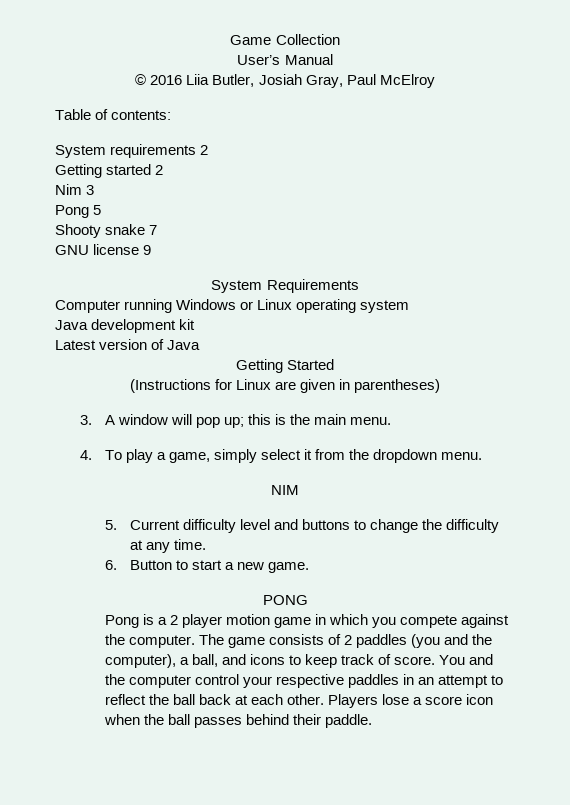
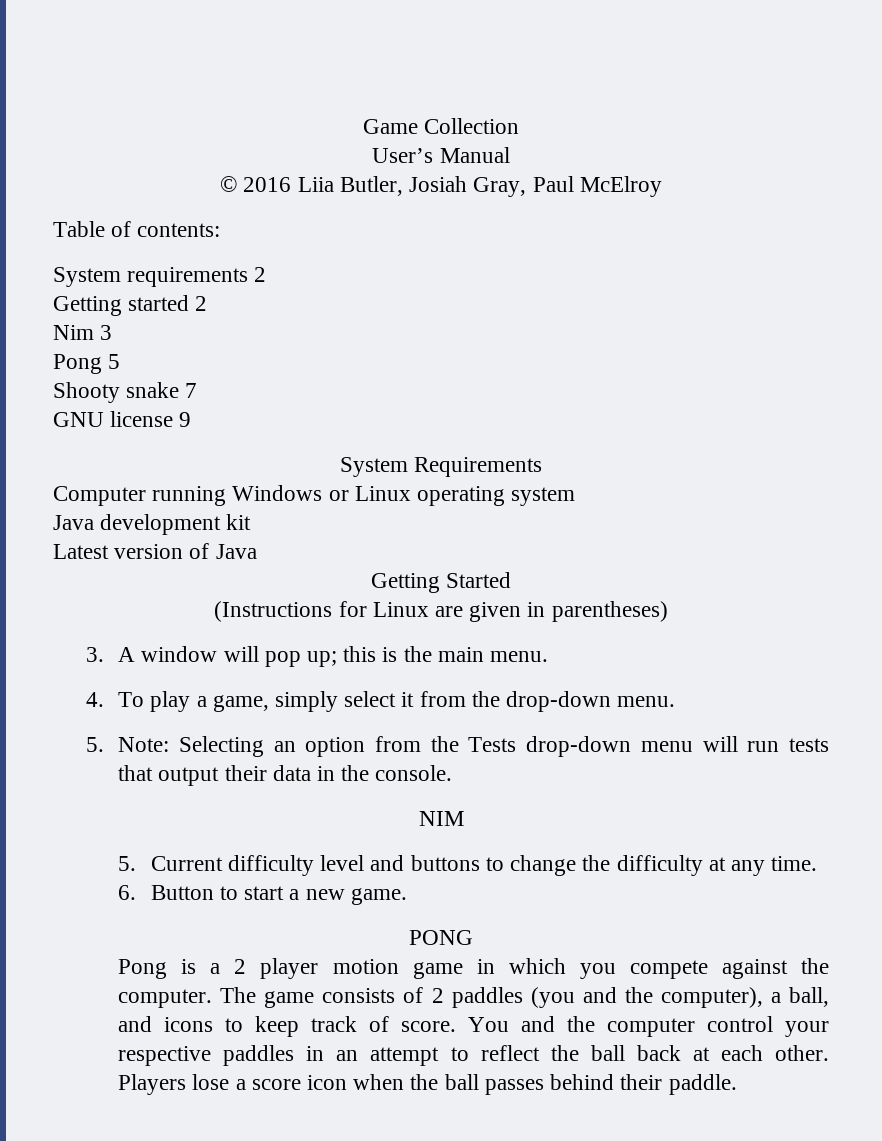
- 4. To play a game, simply select it from the dropdown menu.
+ 4. To play a game, simply select it from the drop-down menu.
+ 5. Note: Selecting an option from the Tests drop-down menu will run tests that output their data in the console.

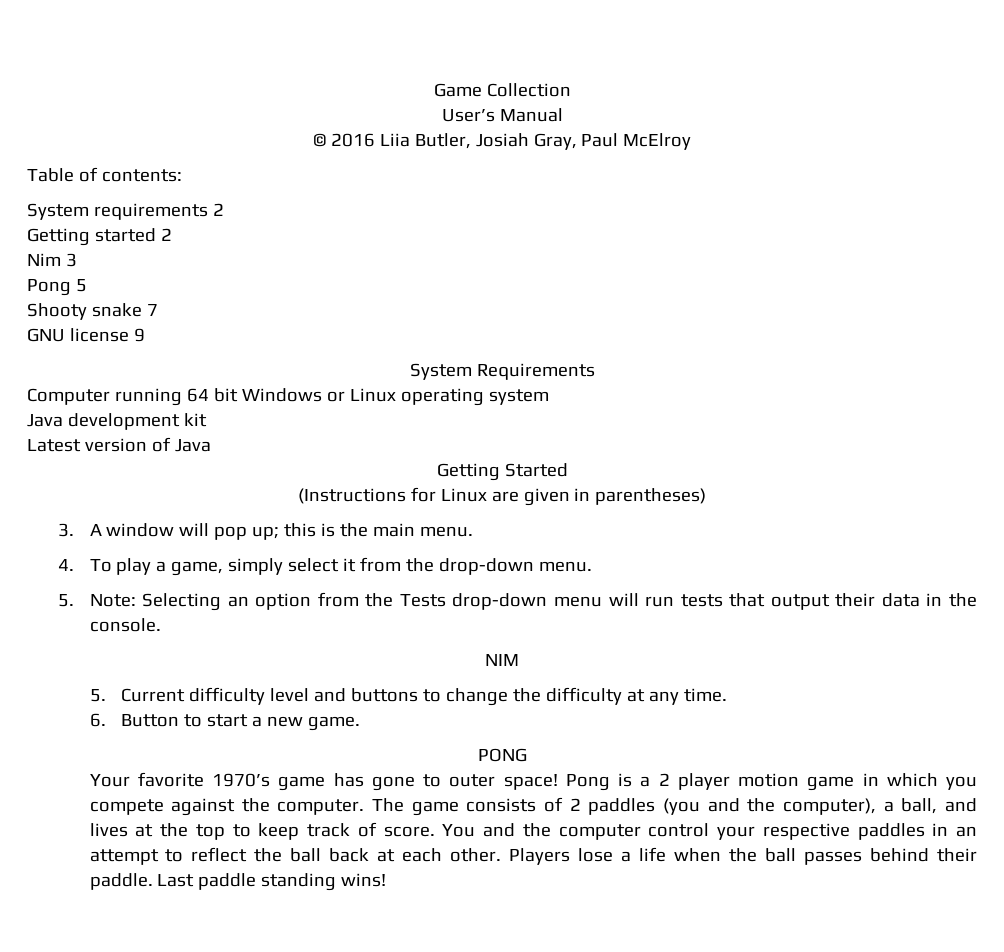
- Computer running Windows or Linux operating system
+ Computer running 64 bit Windows or Linux operating system
+ Your favorite 1970’s game has gone to outer space!
- The game consists of 2 paddles (you and the computer), a ball, and icons to keep track of score.
+ The game consists of 2 paddles (you and the computer), a ball, and lives at the top to keep track of score.
- Players lose a score icon when the ball passes behind their paddle.
+ Players lose a life when the ball passes behind their paddle.
+ Last paddle standing wins!

